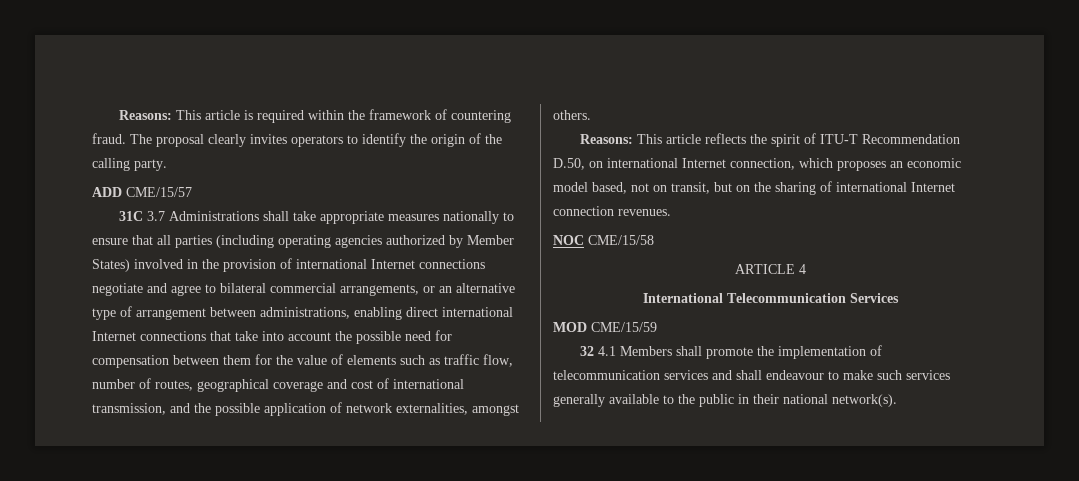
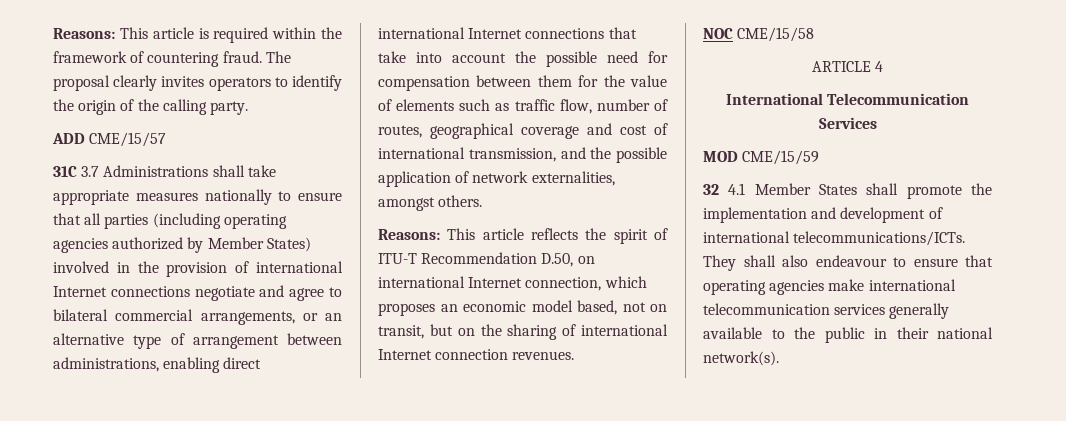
- 32 4.1 Members shall promote the implementation of telecommunication services and shall endeavour to make such services generally available to the public in their national network(s).
+ 32 4.1 Member States shall promote the implementation and development of international telecommunications/ICTs. They shall also endeavour to ensure that operating agencies make international telecommunication services generally available to the public in their national network(s).

